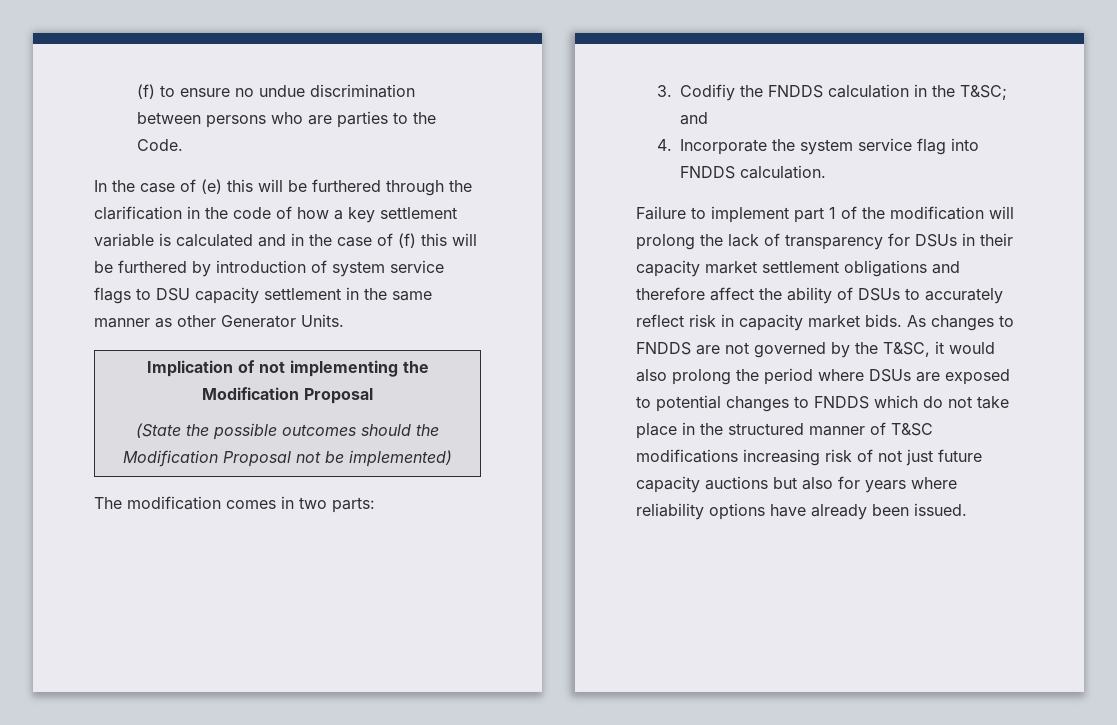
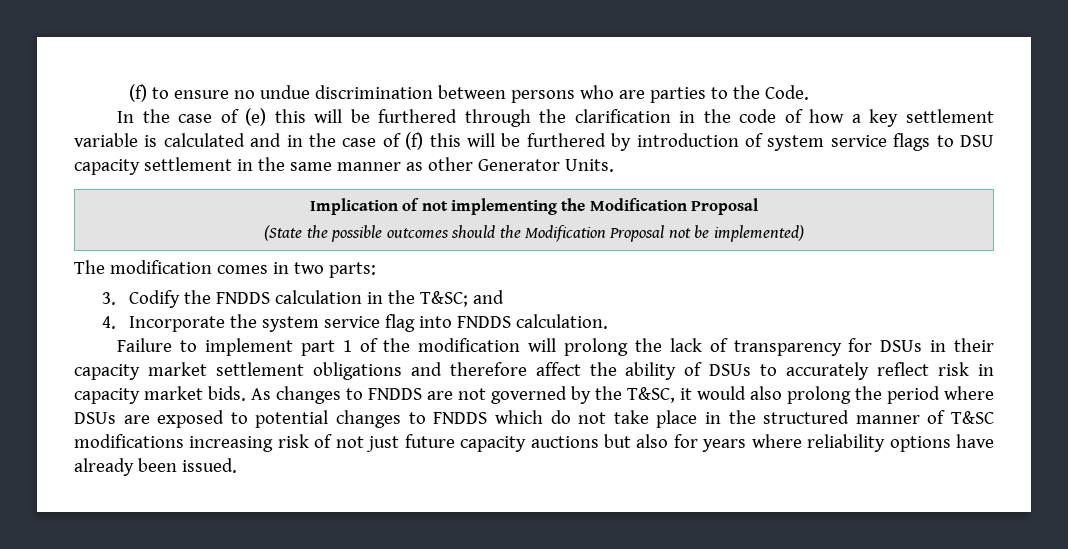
- 3. Codifiy the FNDDS calculation in the T&SC; and
+ 3. Codify the FNDDS calculation in the T&SC; and

